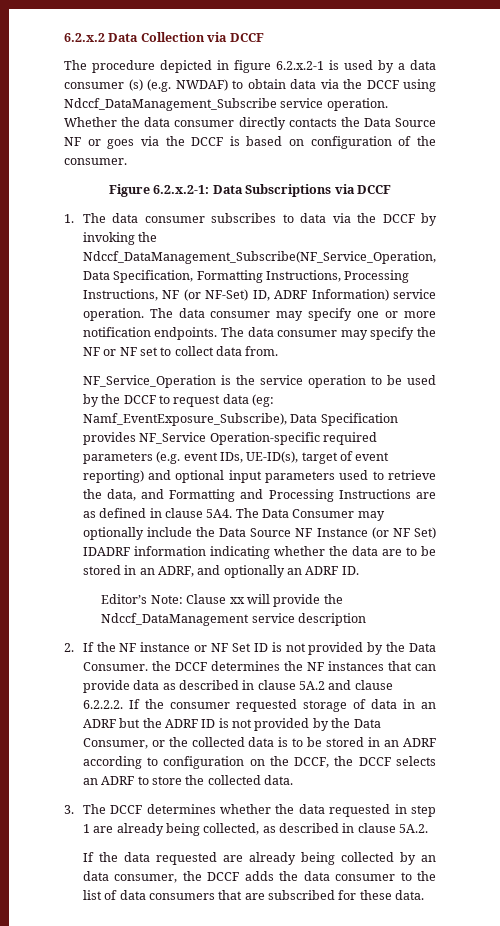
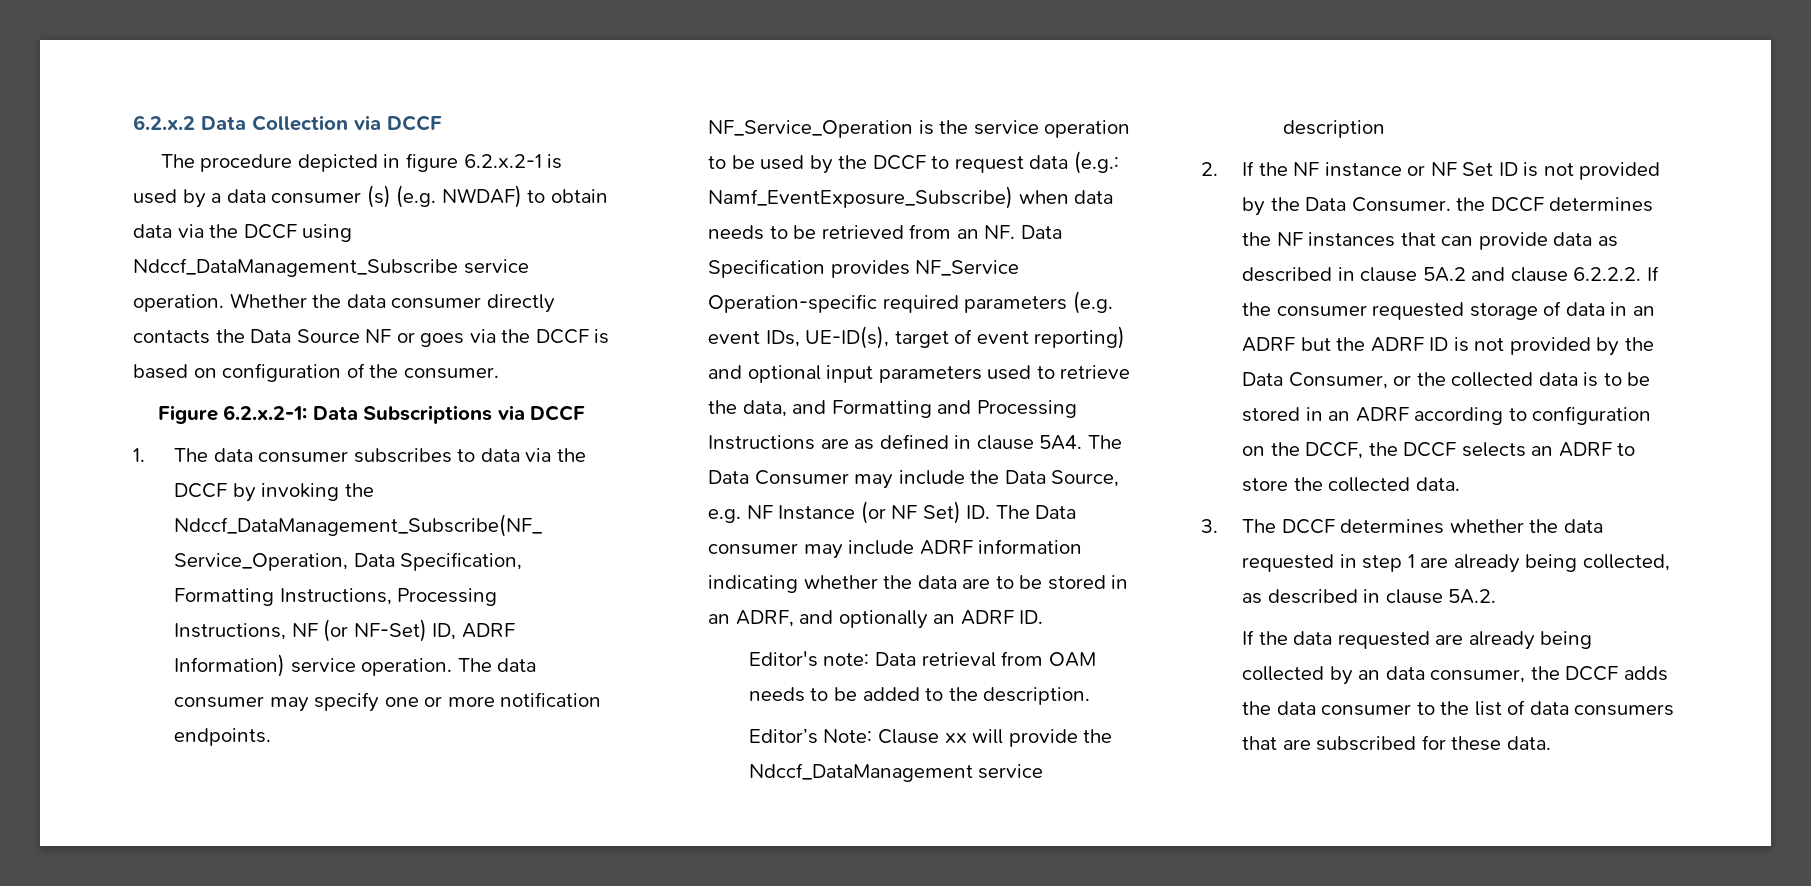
- The data consumer may specify the NF or NF set to collect data from.
- NF_Service_Operation is the service operation to be used by the DCCF to request data (eg: Namf_EventExposure_Subscribe), Data Specification provides NF_Service Operation-specific required parameters (e.g. event IDs, UE-ID(s), target of event reporting) and optional input parameters used to retrieve the data, and Formatting and Processing Instructions are as defined in clause 5A4.
+ NF_Service_Operation is the service operation to be used by the DCCF to request data (e.g.: Namf_EventExposure_Subscribe) when data needs to be retrieved from an NF. Data Specification provides NF_Service Operation-specific required parameters (e.g. event IDs, UE-ID(s), target of event reporting) and optional input parameters used to retrieve the data, and Formatting and Processing Instructions are as defined in clause 5A4.
- The Data Consumer may optionally include the Data Source NF Instance (or NF Set) IDADRF information indicating whether the data are to be stored in an ADRF, and optionally an ADRF ID.
+ The Data Consumer may include the Data Source, e.g. NF Instance (or NF Set) ID. The Data consumer may include ADRF information indicating whether the data are to be stored in an ADRF, and optionally an ADRF ID.
+ Editor's note: Data retrieval from OAM needs to be added to the description.

